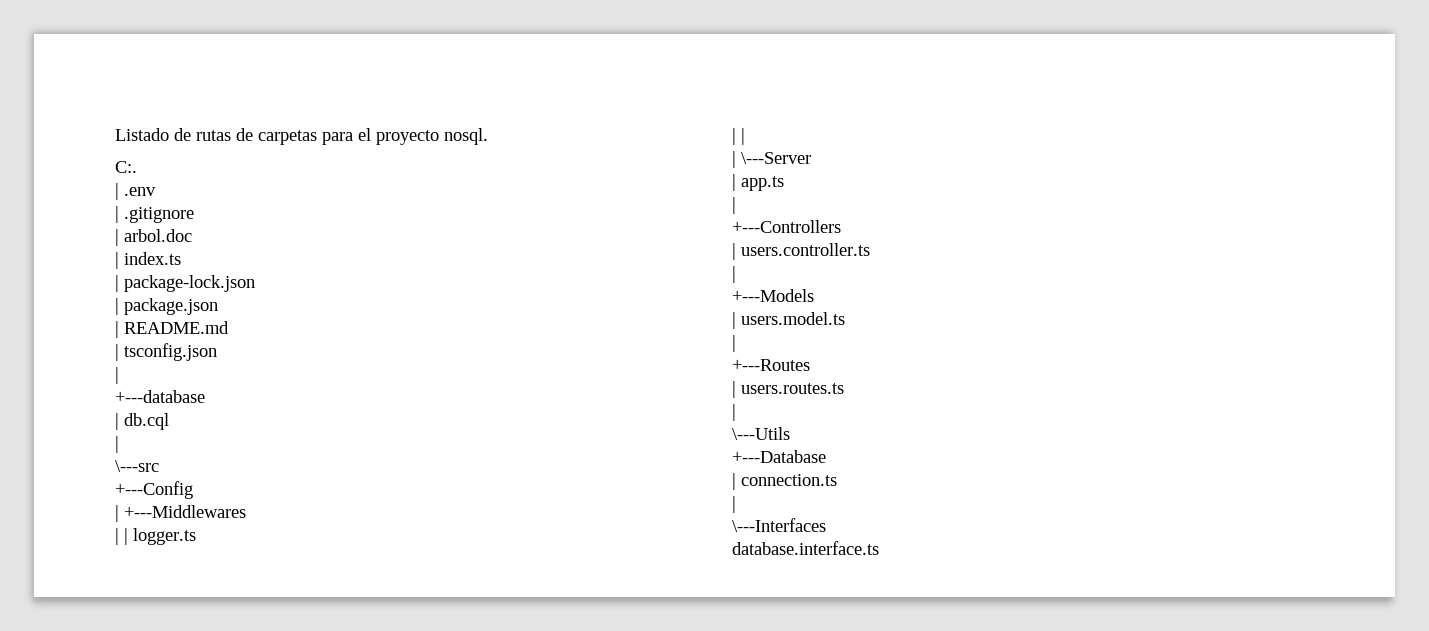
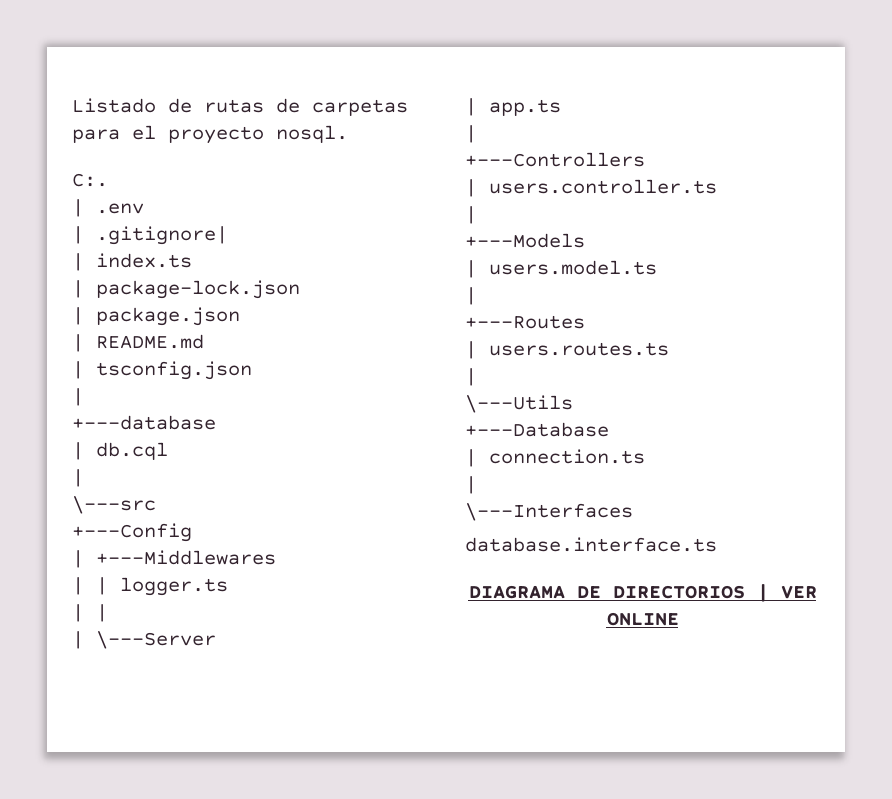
- | .gitignore
- | arbol.doc
+ | .gitignore|
+ DIAGRAMA DE DIRECTORIOS | VER ONLINE

